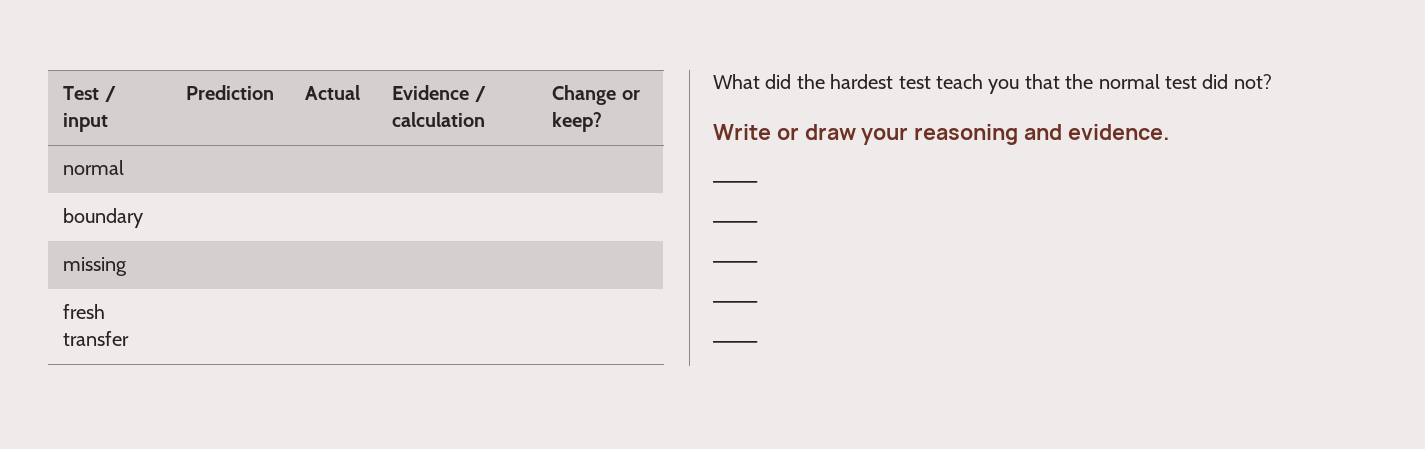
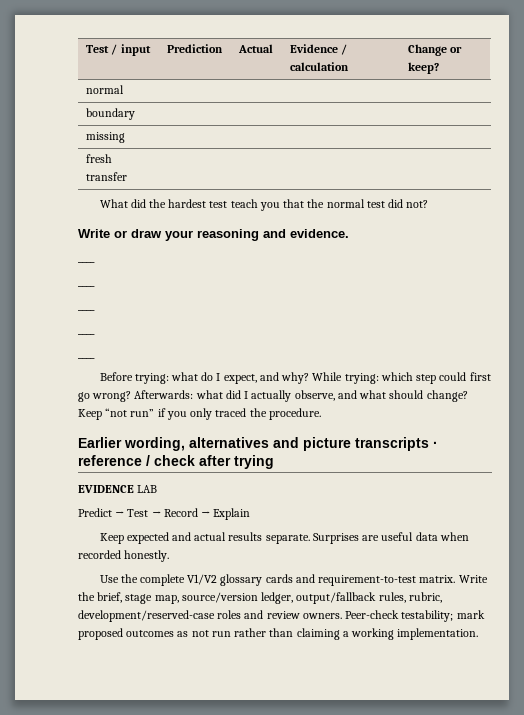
+ Before trying: what do I expect, and why? While trying: which step could first go wrong? Afterwards: what did I actually observe, and what should change? Keep “not run” if you only traced the procedure.
+ Earlier wording, alternatives and picture transcripts · reference / check after trying
+ EVIDENCE LAB
+ Predict → Test → Record → Explain
+ Keep expected and actual results separate. Surprises are useful data when recorded honestly.
+ Use the complete V1/V2 glossary cards and requirement-to-test matrix. Write the brief, stage map, source/version ledger, output/fallback rules, rubric, development/reserved-case roles and review owners. Peer-check testability; mark proposed outcomes as not run rather than claiming a working implementation.

